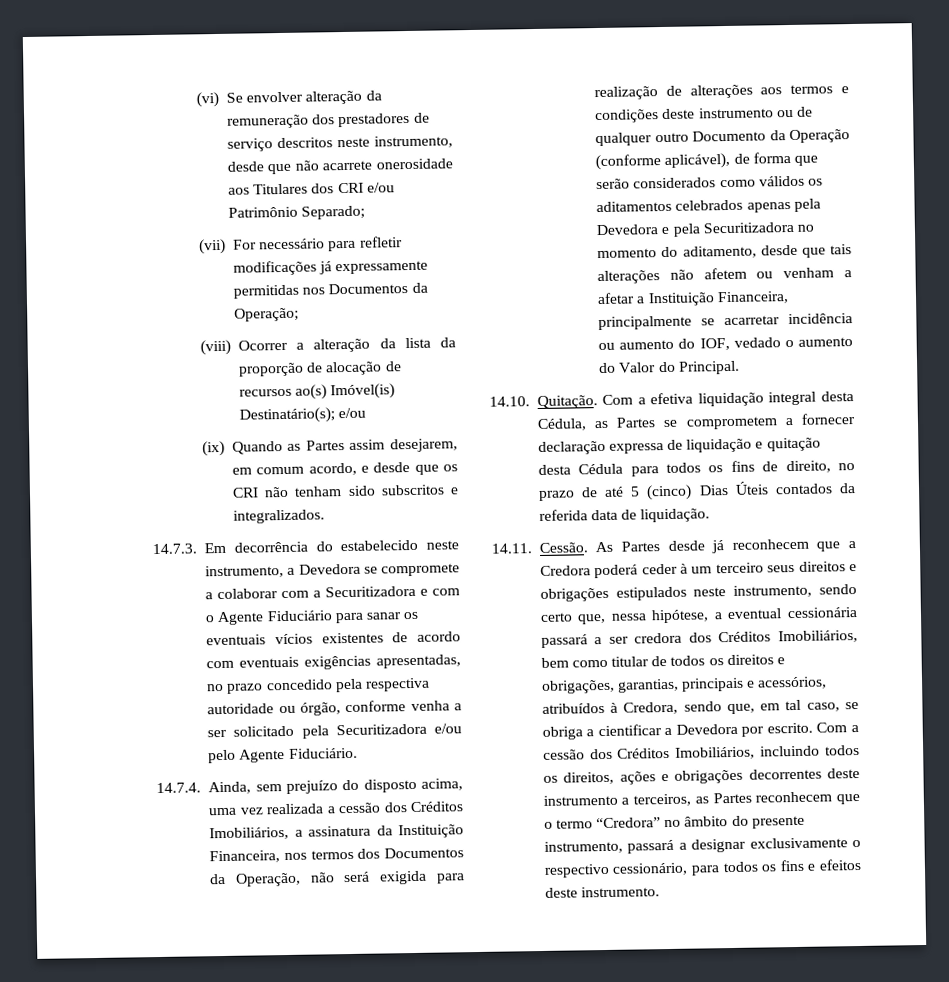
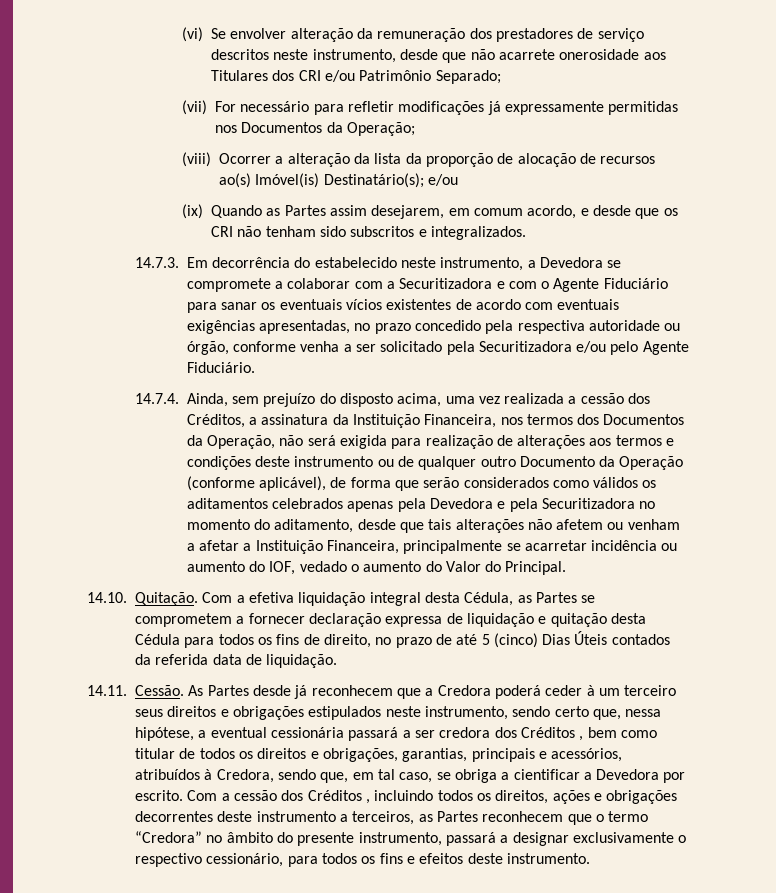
- 14.7.4. Ainda, sem prejuízo do disposto acima, uma vez realizada a cessão dos Créditos Imobiliários, a assinatura da Instituição Financeira, nos termos dos Documentos da Operação, não será exigida para realização de alterações aos termos e condições deste instrumento ou de qualquer outro Documento da Operação (conforme aplicável), de forma que serão considerados como válidos os aditamentos celebrados apenas pela Devedora e pela Securitizadora no momento do aditamento, desde que tais alterações não afetem ou venham a afetar a Instituição Financeira, principalmente se acarretar incidência ou aumento do IOF, vedado o aumento do Valor do Principal.
+ 14.7.4. Ainda, sem prejuízo do disposto acima, uma vez realizada a cessão dos Créditos, a assinatura da Instituição Financeira, nos termos dos Documentos da Operação, não será exigida para realização de alterações aos termos e condições deste instrumento ou de qualquer outro Documento da Operação (conforme aplicável), de forma que serão considerados como válidos os aditamentos celebrados apenas pela Devedora e pela Securitizadora no momento do aditamento, desde que tais alterações não afetem ou venham a afetar a Instituição Financeira, principalmente se acarretar incidência ou aumento do IOF, vedado o aumento do Valor do Principal.
- As Partes desde já reconhecem que a Credora poderá ceder à um terceiro seus direitos e obrigações estipulados neste instrumento, sendo certo que, nessa hipótese, a eventual cessionária passará a ser credora dos Créditos Imobiliários, bem como titular de todos os direitos e obrigações, garantias, principais e acessórios, atribuídos à Credora, sendo que, em tal caso, se obriga a cientificar a Devedora por escrito.
+ As Partes desde já reconhecem que a Credora poderá ceder à um terceiro seus direitos e obrigações estipulados neste instrumento, sendo certo que, nessa hipótese, a eventual cessionária passará a ser credora dos Créditos , bem como titular de todos os direitos e obrigações, garantias, principais e acessórios, atribuídos à Credora, sendo que, em tal caso, se obriga a cientificar a Devedora por escrito.
- Com a cessão dos Créditos Imobiliários, incluindo todos os direitos, ações e obrigações decorrentes deste instrumento a terceiros, as Partes reconhecem que o termo “Credora” no âmbito do presente instrumento, passará a designar exclusivamente o respectivo cessionário, para todos os fins e efeitos deste instrumento.
+ Com a cessão dos Créditos , incluindo todos os direitos, ações e obrigações decorrentes deste instrumento a terceiros, as Partes reconhecem que o termo “Credora” no âmbito do presente instrumento, passará a designar exclusivamente o respectivo cessionário, para todos os fins e efeitos deste instrumento.

